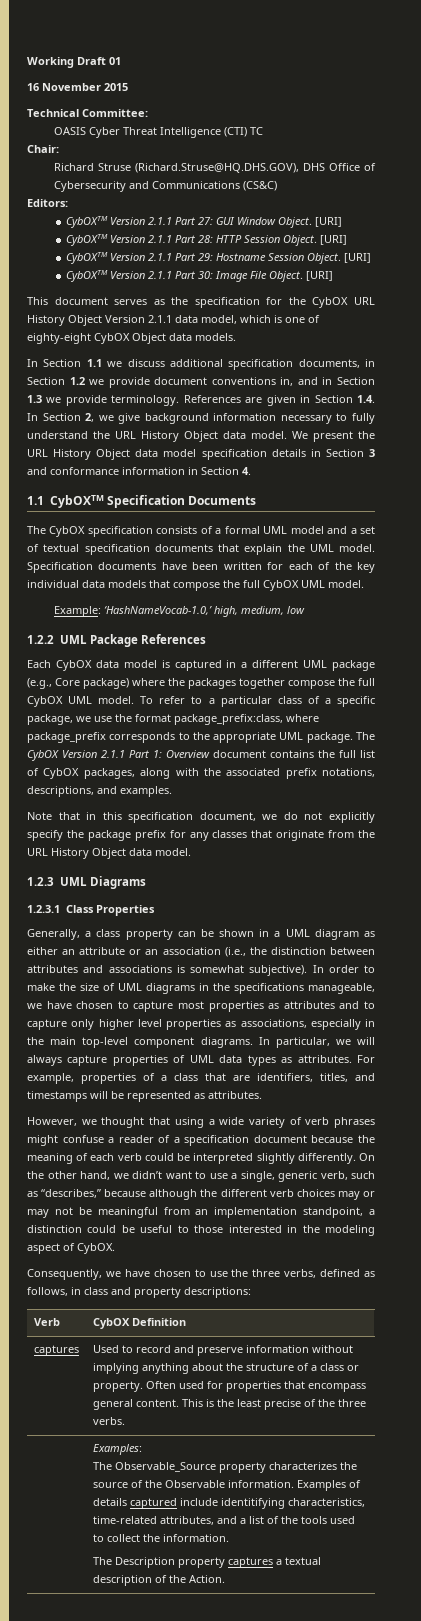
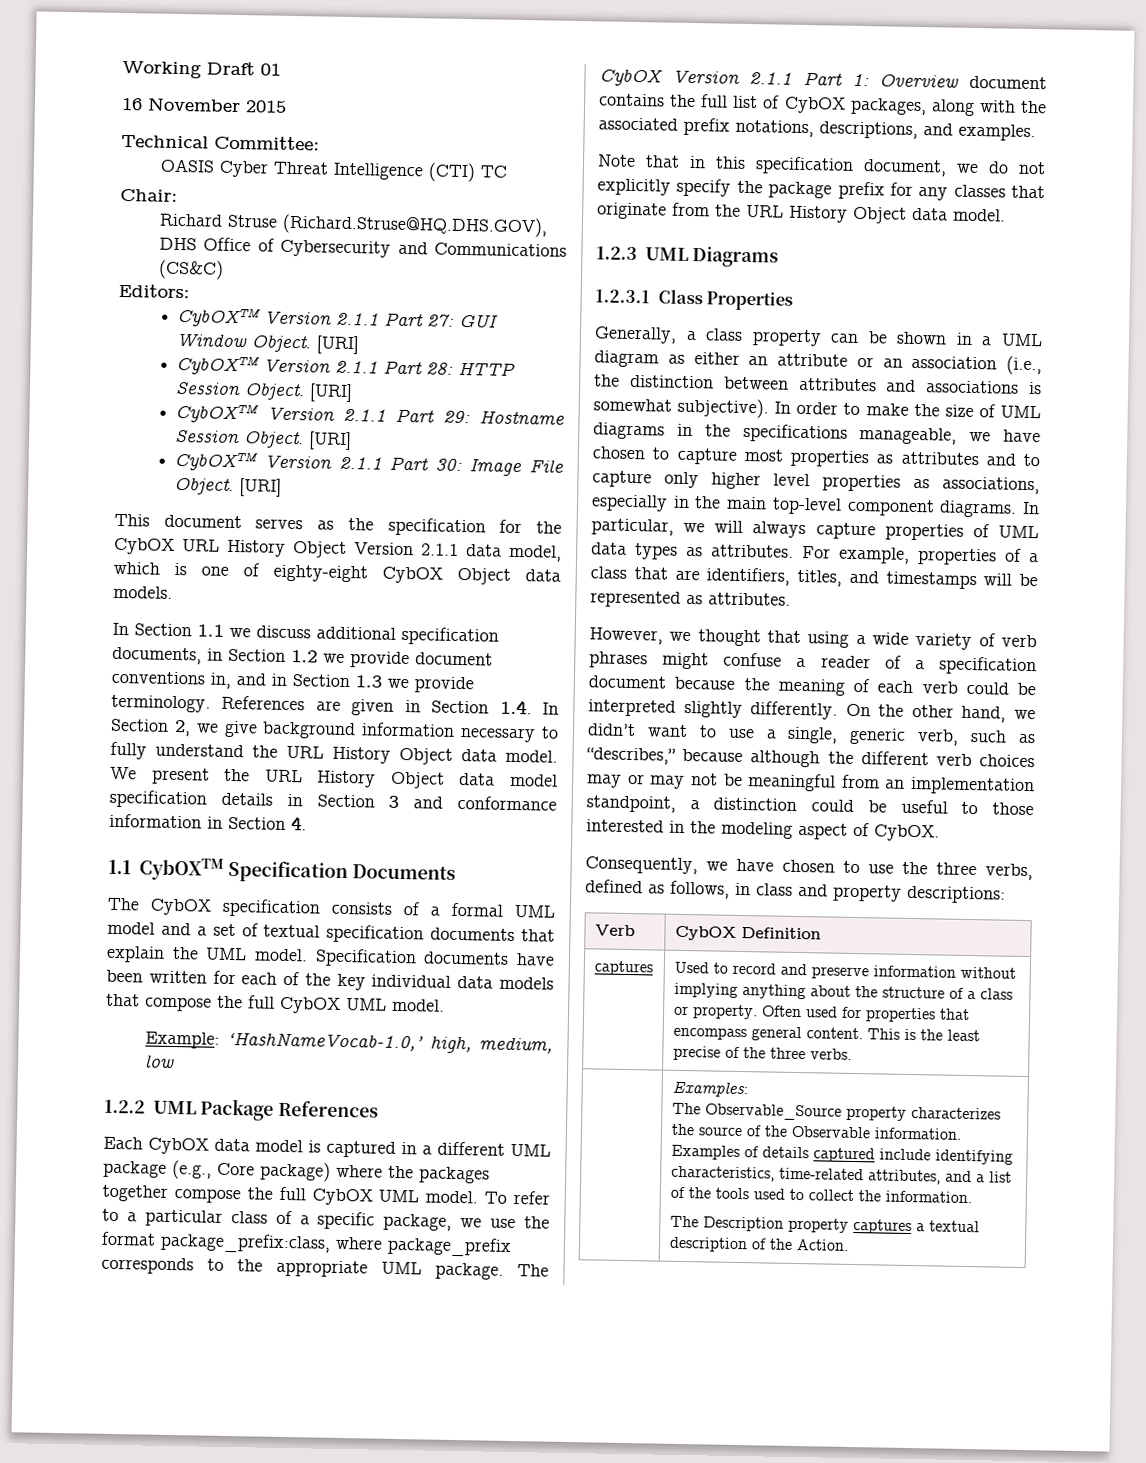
- Examples of details captured include identitifying characteristics, time-related attributes, and a list of the tools used to collect the information.
+ Examples of details captured include identifying characteristics, time-related attributes, and a list of the tools used to collect the information.

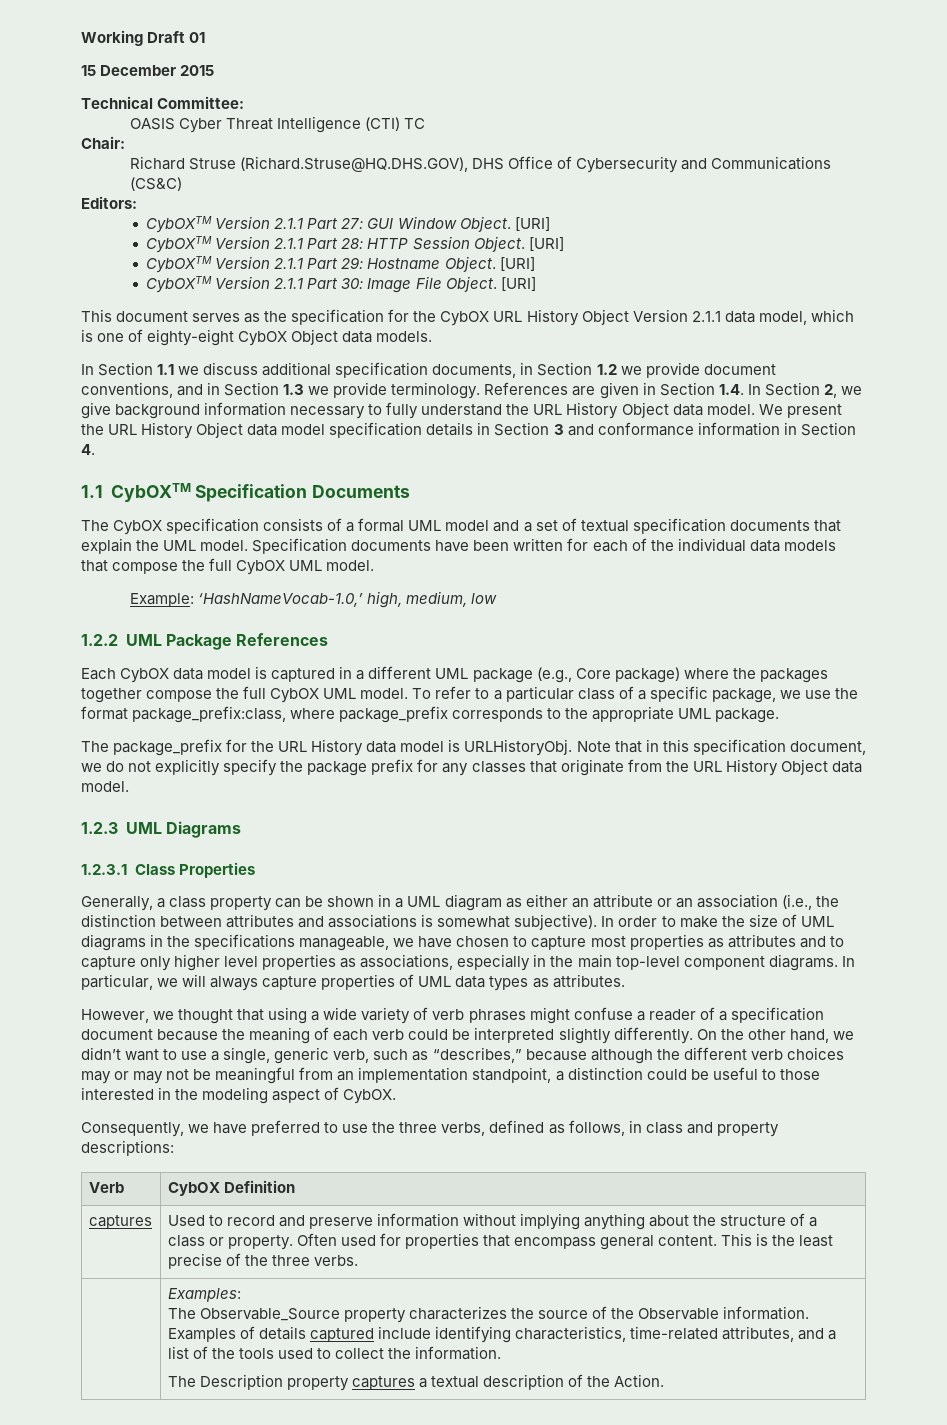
- 16 November 2015
+ 15 December 2015
- CybOXTM Version 2.1.1 Part 29: Hostname Session Object.
+ CybOXTM Version 2.1.1 Part 29: Hostname Object.
- In Section 1.1 we discuss additional specification documents, in Section 1.2 we provide document conventions in, and in Section 1.3 we provide terminology.
+ In Section 1.1 we discuss additional specification documents, in Section 1.2 we provide document conventions, and in Section 1.3 we provide terminology.
- Specification documents have been written for each of the key individual data models that compose the full CybOX UML model.
+ Specification documents have been written for each of the individual data models that compose the full CybOX UML model.
- To refer to a particular class of a specific package, we use the format package_prefix:class, where package_prefix corresponds to the appropriate UML package. The CybOX Version 2.1.1 Part 1: Overview document contains the full list of CybOX packages, along with the associated prefix notations, descriptions, and examples.
- Note that in this specification document, we do not explicitly specify the package prefix for any classes that originate from the URL History Object data model.
+ To refer to a particular class of a specific package, we use the format package_prefix:class, where package_prefix corresponds to the appropriate UML package.
+ The package_prefix for the URL History data model is URLHistoryObj. Note that in this specification document, we do not explicitly specify the package prefix for any classes that originate from the URL History Object data model.
- For example, properties of a class that are identifiers, titles, and timestamps will be represented as attributes.
- Consequently, we have chosen to use the three verbs, defined as follows, in class and property descriptions:
+ Consequently, we have preferred to use the three verbs, defined as follows, in class and property descriptions:

